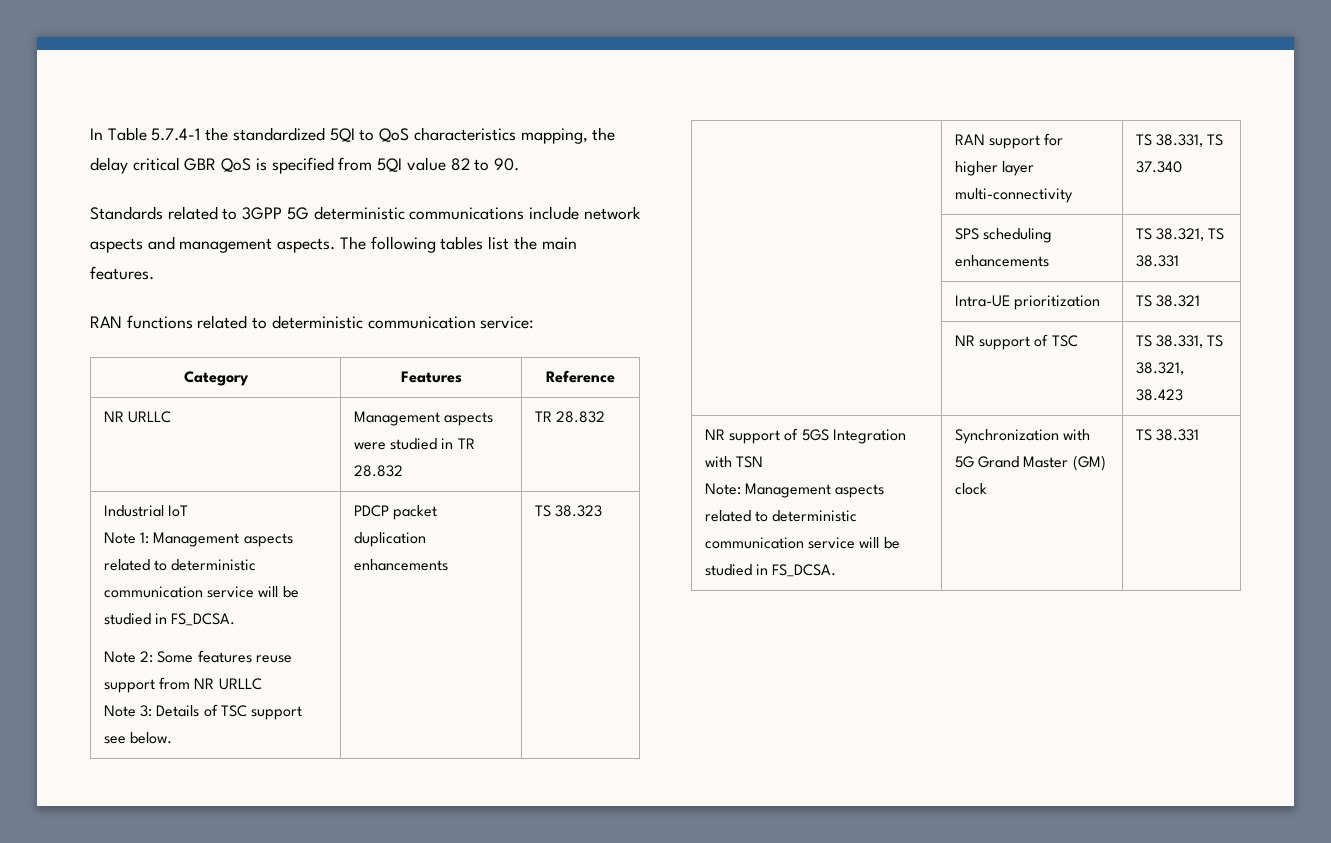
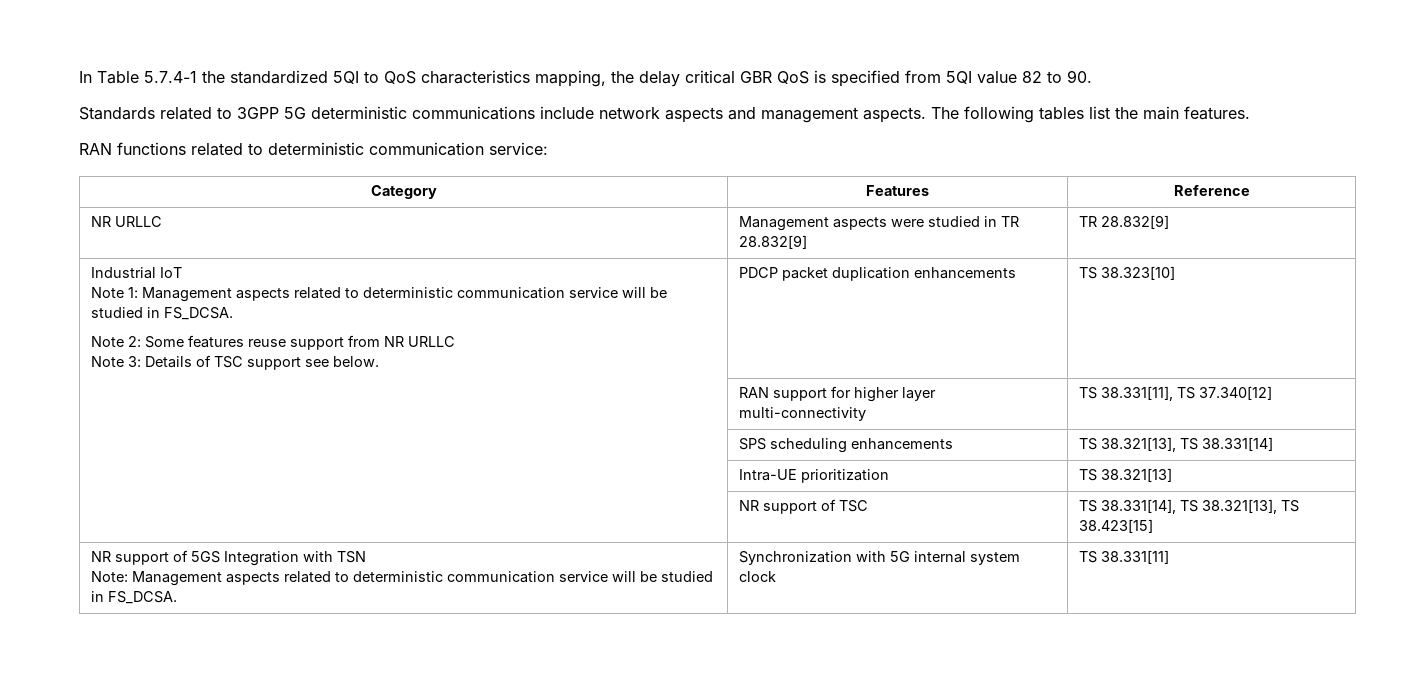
- NR URLLC | Management aspects were studied in TR 28.832 | TR 28.832
+ NR URLLC | Management aspects were studied in TR 28.832[9] | TR 28.832[9]
  Industrial IoT
  Note 1: Management aspects related to deterministic communication service will be studied in FS_DCSA.
  Note 2: Some features reuse support from NR URLLC
- Note 3: Details of TSC support see below. | PDCP packet duplication enhancements | TS 38.323
+ Note 3: Details of TSC support see below. | PDCP packet duplication enhancements | TS 38.323[10]
- | RAN support for higher layer multi-connectivity | TS 38.331, TS 37.340
+ | RAN support for higher layer multi-connectivity | TS 38.331[11], TS 37.340[12]
- | SPS scheduling enhancements | TS 38.321, TS 38.331
+ | SPS scheduling enhancements | TS 38.321[13], TS 38.331[14]
- | Intra-UE prioritization | TS 38.321
+ | Intra-UE prioritization | TS 38.321[13]
- | NR support of TSC | TS 38.331, TS 38.321, 38.423
+ | NR support of TSC | TS 38.331[14], TS 38.321[13], TS 38.423[15]
  NR support of 5GS Integration with TSN
- Note: Management aspects related to deterministic communication service will be studied in FS_DCSA. | Synchronization with 5G Grand Master (GM) clock | TS 38.331
+ Note: Management aspects related to deterministic communication service will be studied in FS_DCSA. | Synchronization with 5G internal system clock | TS 38.331[11]

